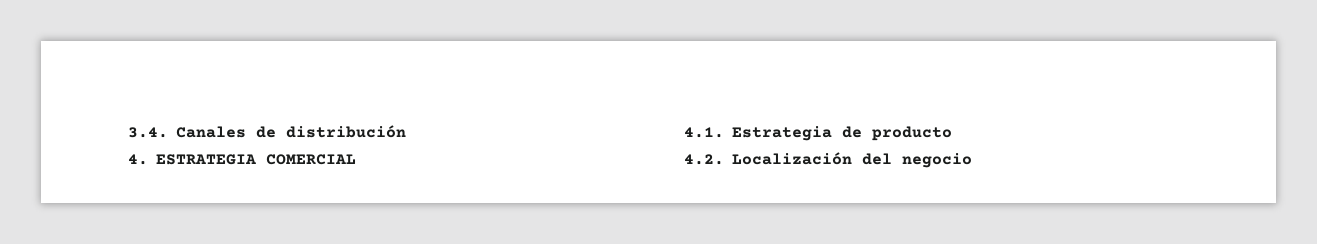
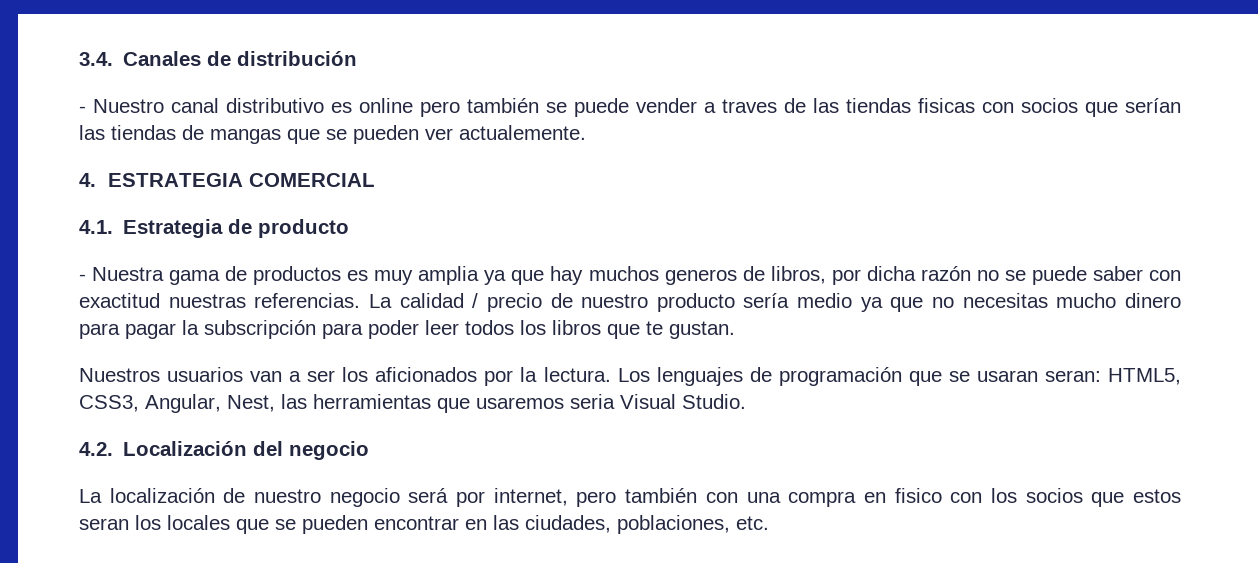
+ - Nuestro canal distributivo es online pero también se puede vender a traves de las tiendas fisicas con socios que serían las tiendas de mangas que se pueden ver actualemente.
+ - Nuestra gama de productos es muy amplia ya que hay muchos generos de libros, por dicha razón no se puede saber con exactitud nuestras referencias. La calidad / precio de nuestro producto sería medio ya que no necesitas mucho dinero para pagar la subscripción para poder leer todos los libros que te gustan.
+ Nuestros usuarios van a ser los aficionados por la lectura. Los lenguajes de programación que se usaran seran: HTML5, CSS3, Angular, Nest, las herramientas que usaremos seria Visual Studio.
  4.2. Localización del negocio
+ La localización de nuestro negocio será por internet, pero también con una compra en fisico con los socios que estos seran los locales que se pueden encontrar en las ciudades, poblaciones, etc.

